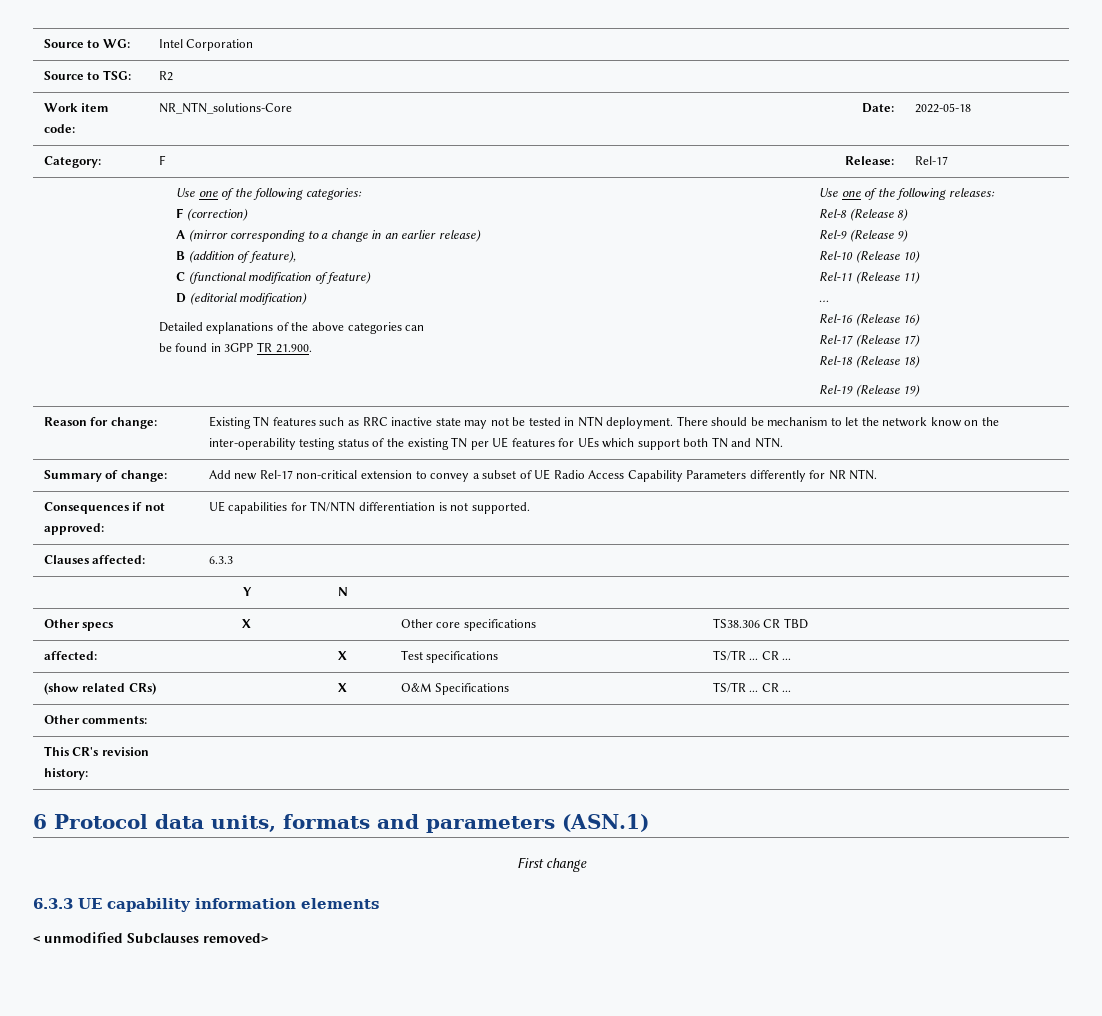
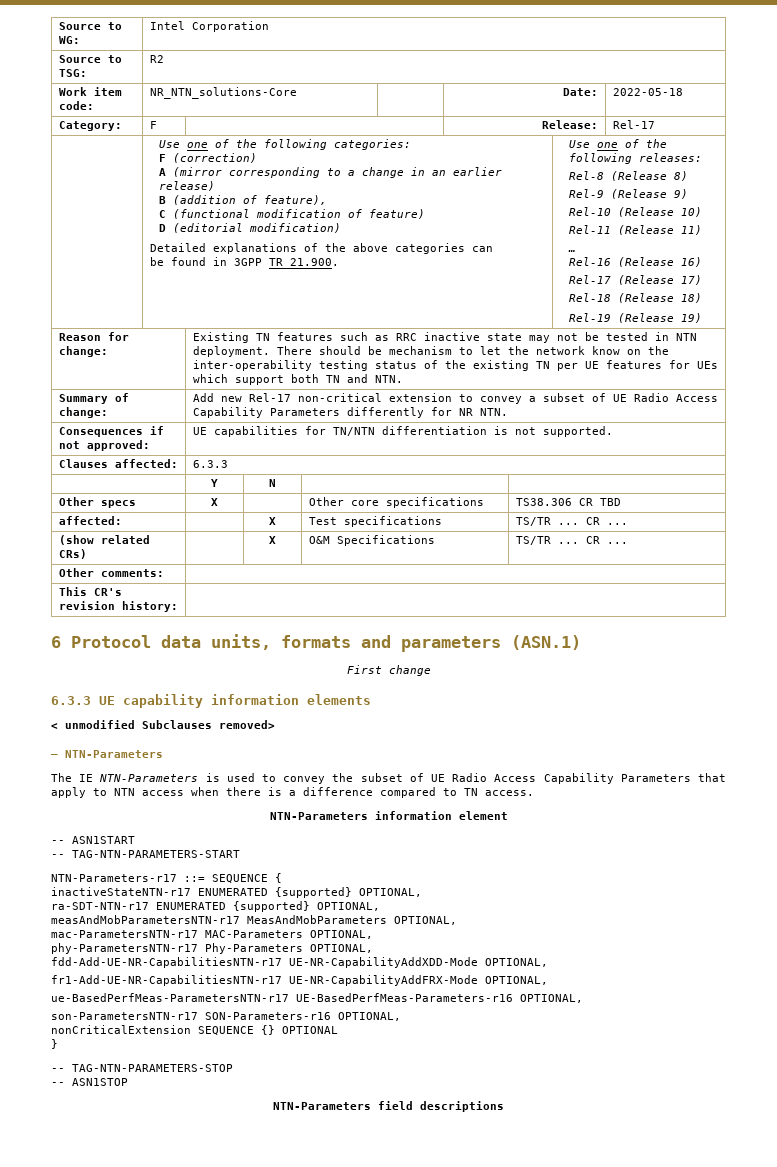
+ – NTN-Parameters
+ The IE NTN-Parameters is used to convey the subset of UE Radio Access Capability Parameters that apply to NTN access when there is a difference compared to TN access.
+ NTN-Parameters information element
+ -- ASN1START
+ -- TAG-NTN-PARAMETERS-START
+ NTN-Parameters-r17 ::= SEQUENCE {
+ inactiveStateNTN-r17 ENUMERATED {supported} OPTIONAL,
+ ra-SDT-NTN-r17 ENUMERATED {supported} OPTIONAL,
+ measAndMobParametersNTN-r17 MeasAndMobParameters OPTIONAL,
+ mac-ParametersNTN-r17 MAC-Parameters OPTIONAL,
+ phy-ParametersNTN-r17 Phy-Parameters OPTIONAL,
+ fdd-Add-UE-NR-CapabilitiesNTN-r17 UE-NR-CapabilityAddXDD-Mode OPTIONAL,
+ fr1-Add-UE-NR-CapabilitiesNTN-r17 UE-NR-CapabilityAddFRX-Mode OPTIONAL,
+ ue-BasedPerfMeas-ParametersNTN-r17 UE-BasedPerfMeas-Parameters-r16 OPTIONAL,
+ son-ParametersNTN-r17 SON-Parameters-r16 OPTIONAL,
+ nonCriticalExtension SEQUENCE {} OPTIONAL
+ }
+ -- TAG-NTN-PARAMETERS-STOP
+ -- ASN1STOP
+ NTN-Parameters field descriptions

